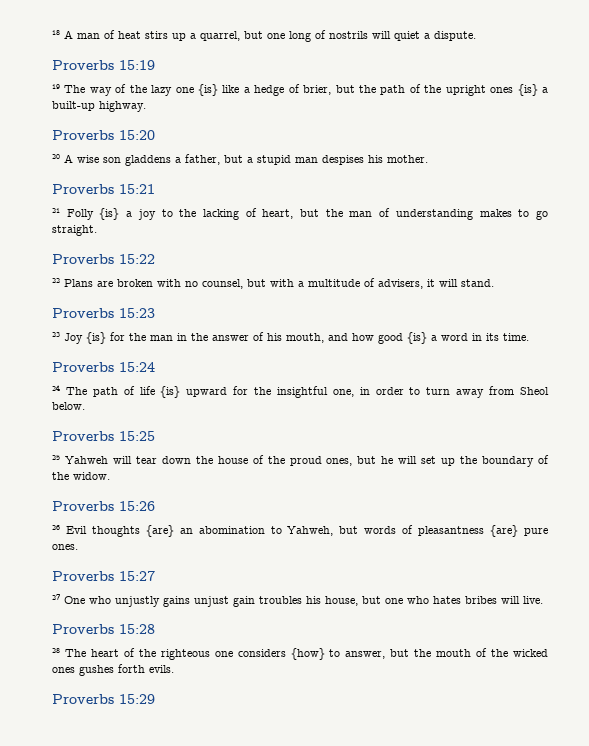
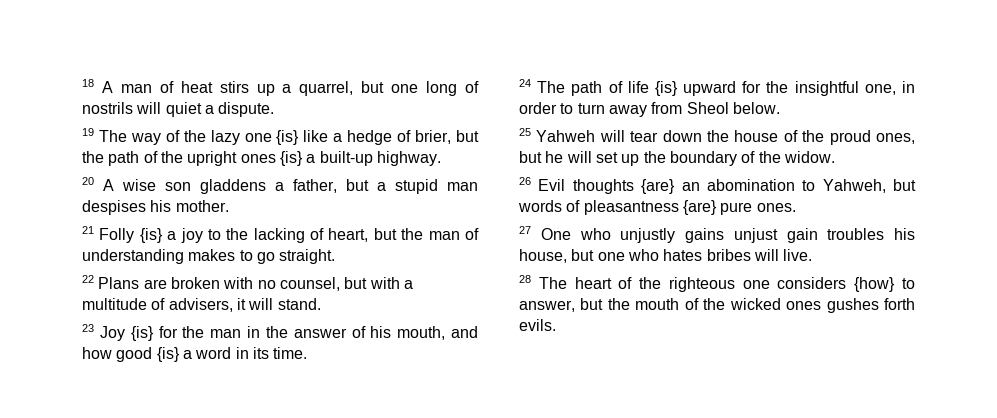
- Proverbs 15:19
- Proverbs 15:20
- Proverbs 15:21
- Proverbs 15:22
- Proverbs 15:23
- Proverbs 15:24
- Proverbs 15:25
- Proverbs 15:26
- Proverbs 15:27
- Proverbs 15:28
- Proverbs 15:29

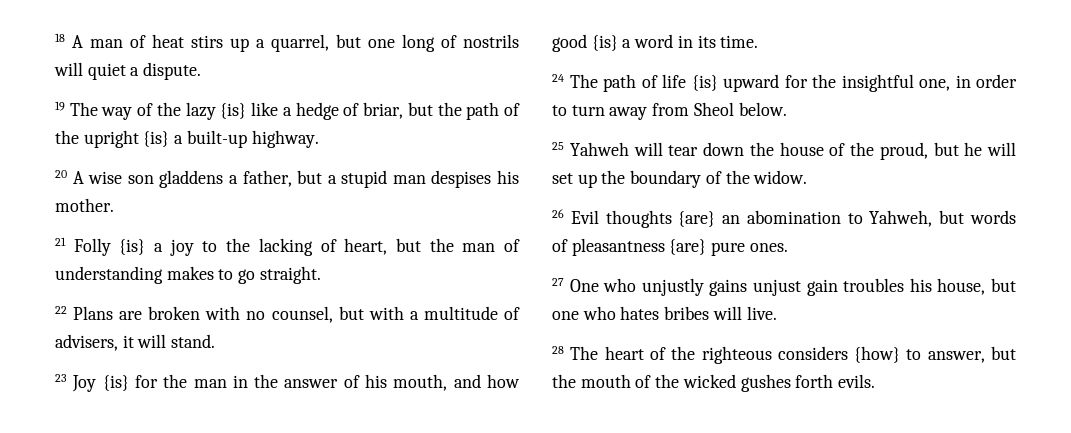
- 19 The way of the lazy one {is} like a hedge of brier, but the path of the upright ones {is} a built-up highway.
+ 19 The way of the lazy {is} like a hedge of briar, but the path of the upright {is} a built-up highway.
- 25 Yahweh will tear down the house of the proud ones, but he will set up the boundary of the widow.
+ 25 Yahweh will tear down the house of the proud, but he will set up the boundary of the widow.
- 28 The heart of the righteous one considers {how} to answer, but the mouth of the wicked ones gushes forth evils.
+ 28 The heart of the righteous considers {how} to answer, but the mouth of the wicked gushes forth evils.

